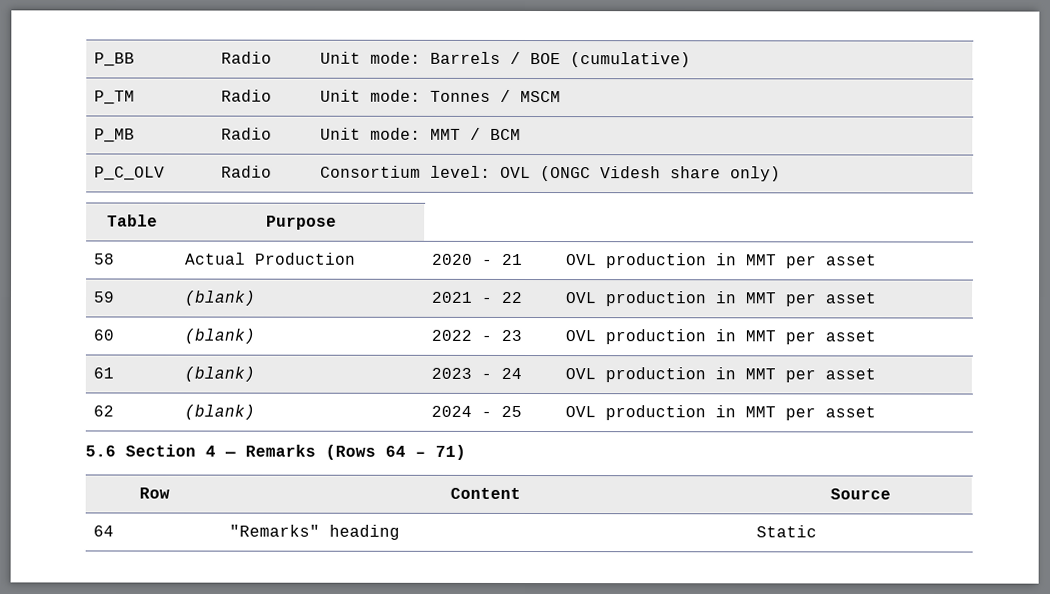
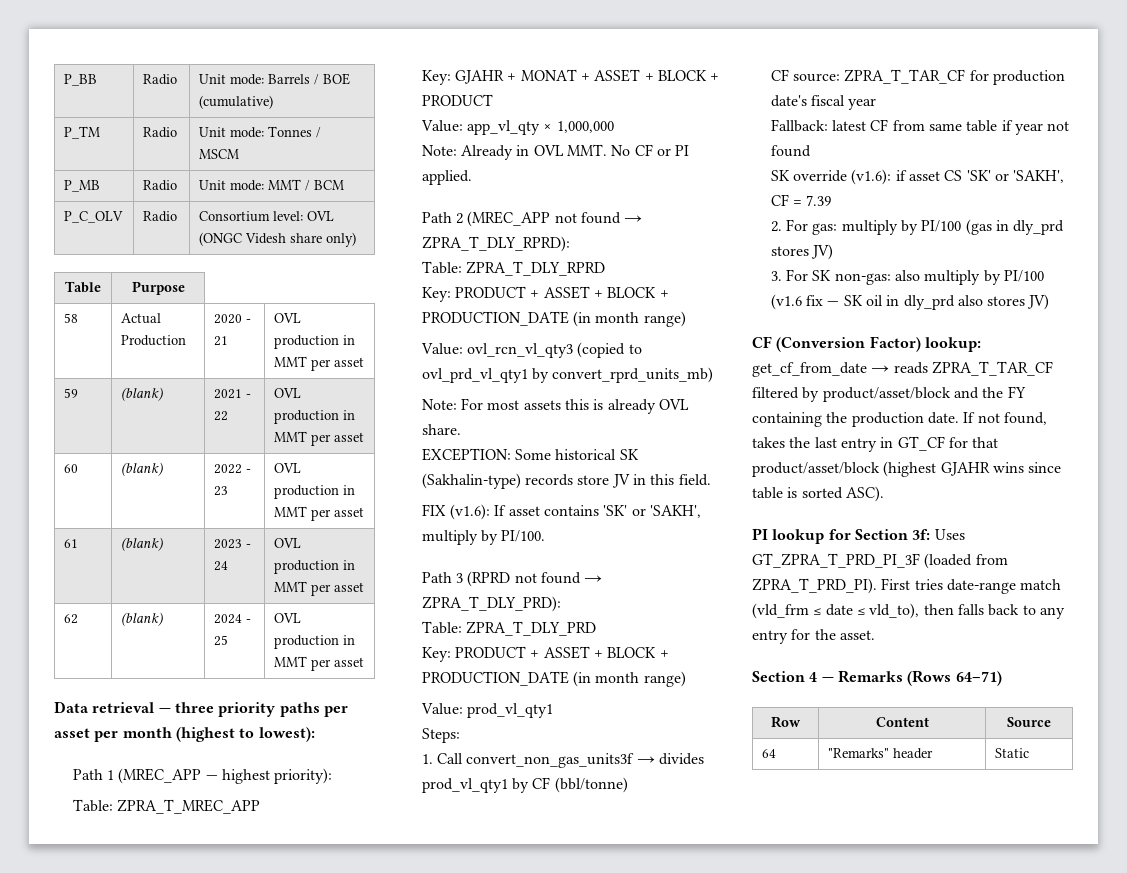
- 5.6 Section 4 — Remarks (Rows 64 – 71)
+ Data retrieval — three priority paths per asset per month (highest to lowest):
+ Path 1 (MREC_APP — highest priority):
+ Table: ZPRA_T_MREC_APP
+ Key: GJAHR + MONAT + ASSET + BLOCK + PRODUCT
+ Value: app_vl_qty × 1,000,000
+ Note: Already in OVL MMT. No CF or PI applied.
+ Path 2 (MREC_APP not found → ZPRA_T_DLY_RPRD):
+ Table: ZPRA_T_DLY_RPRD
+ Key: PRODUCT + ASSET + BLOCK + PRODUCTION_DATE (in month range)
+ Value: ovl_rcn_vl_qty3 (copied to ovl_prd_vl_qty1 by convert_rprd_units_mb)
+ Note: For most assets this is already OVL share.
+ EXCEPTION: Some historical SK (Sakhalin-type) records store JV in this field.
+ FIX (v1.6): If asset contains 'SK' or 'SAKH', multiply by PI/100.
+ Path 3 (RPRD not found → ZPRA_T_DLY_PRD):
+ Table: ZPRA_T_DLY_PRD
+ Key: PRODUCT + ASSET + BLOCK + PRODUCTION_DATE (in month range)
+ Value: prod_vl_qty1
+ Steps:
+ 1. Call convert_non_gas_units3f → divides prod_vl_qty1 by CF (bbl/tonne)
+ CF source: ZPRA_T_TAR_CF for production date's fiscal year
+ Fallback: latest CF from same table if year not found
+ SK override (v1.6): if asset CS 'SK' or 'SAKH', CF = 7.39
+ 2. For gas: multiply by PI/100 (gas in dly_prd stores JV)
+ 3. For SK non-gas: also multiply by PI/100 (v1.6 fix — SK oil in dly_prd also stores JV)
+ CF (Conversion Factor) lookup: get_cf_from_date → reads ZPRA_T_TAR_CF filtered by product/asset/block and the FY containing the production date. If not found, takes the last entry in GT_CF for that product/asset/block (highest GJAHR wins since table is sorted ASC).
+ PI lookup for Section 3f: Uses GT_ZPRA_T_PRD_PI_3F (loaded from ZPRA_T_PRD_PI). First tries date-range match (vld_frm ≤ date ≤ vld_to), then falls back to any entry for the asset.
+ Section 4 — Remarks (Rows 64–71)
- 64 | "Remarks" heading | Static
+ 64 | "Remarks" header | Static

